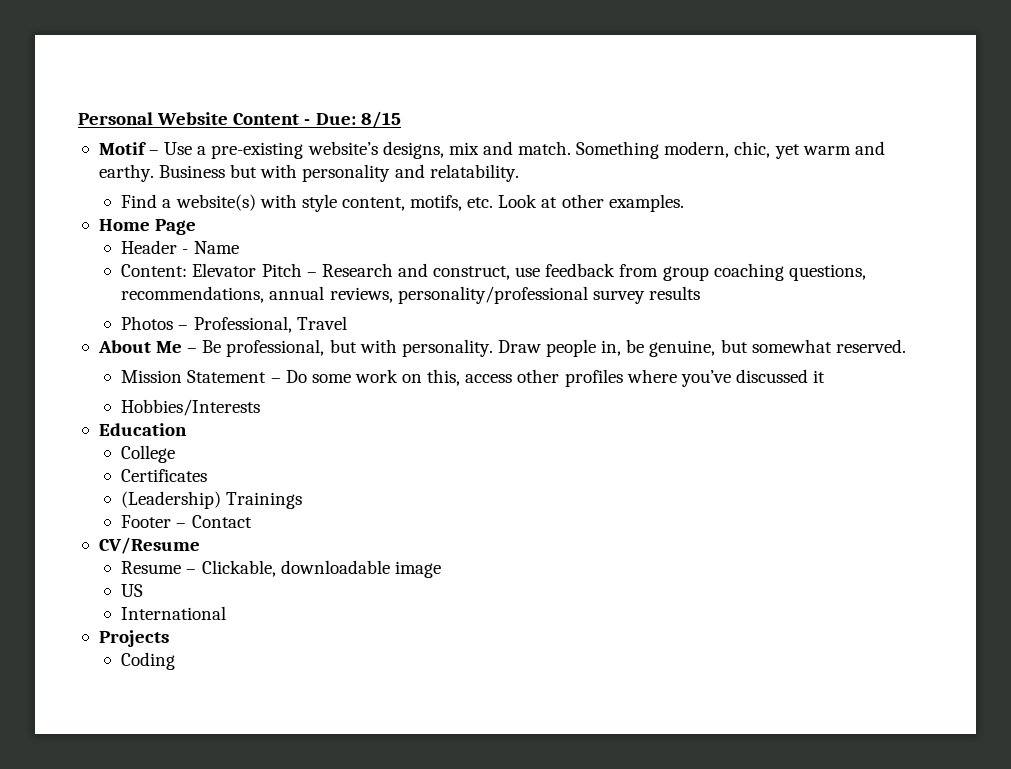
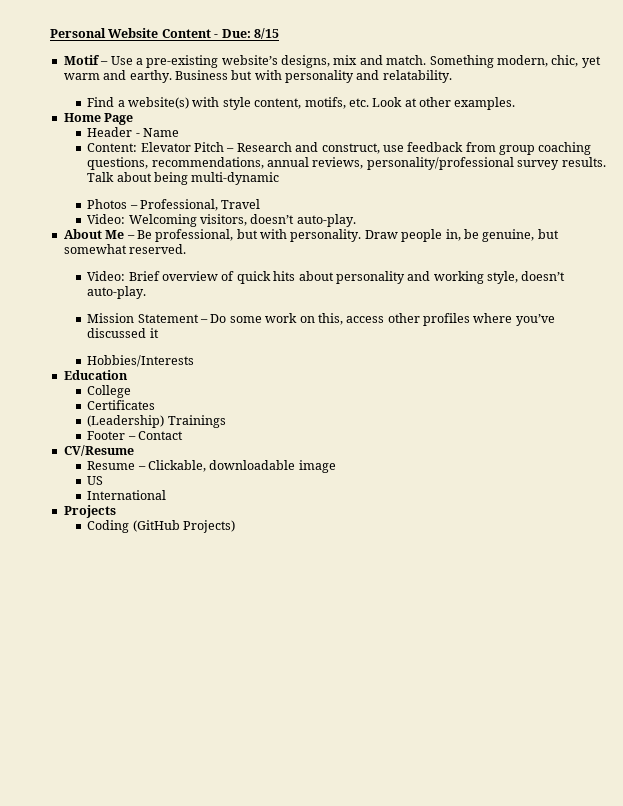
- Content: Elevator Pitch – Research and construct, use feedback from group coaching questions, recommendations, annual reviews, personality/professional survey results
+ Content: Elevator Pitch – Research and construct, use feedback from group coaching questions, recommendations, annual reviews, personality/professional survey results. Talk about being multi-dynamic
+ Video: Welcoming visitors, doesn’t auto-play.
+ Video: Brief overview of quick hits about personality and working style, doesn’t auto-play.
- Coding
+ Coding (GitHub Projects)

